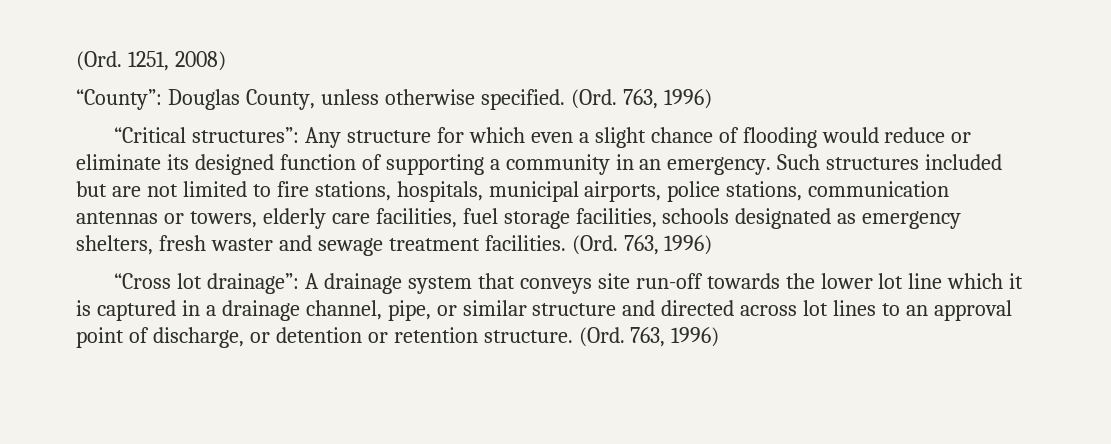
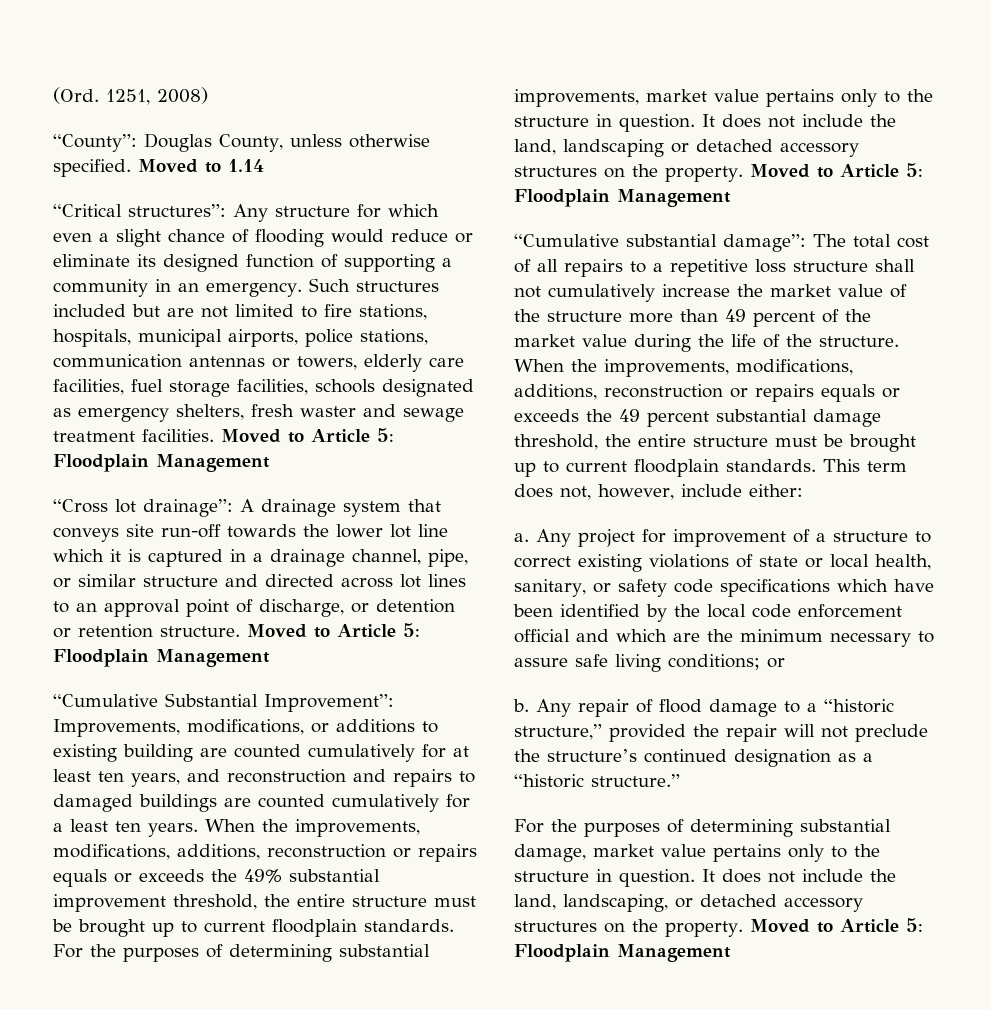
- “County”: Douglas County, unless otherwise specified. (Ord. 763, 1996)
+ “County”: Douglas County, unless otherwise specified. Moved to 1.14
- Such structures included but are not limited to fire stations, hospitals, municipal airports, police stations, communication antennas or towers, elderly care facilities, fuel storage facilities, schools designated as emergency shelters, fresh waster and sewage treatment facilities. (Ord. 763, 1996)
+ Such structures included but are not limited to fire stations, hospitals, municipal airports, police stations, communication antennas or towers, elderly care facilities, fuel storage facilities, schools designated as emergency shelters, fresh waster and sewage treatment facilities. Moved to Article 5: Floodplain Management
- “Cross lot drainage”: A drainage system that conveys site run-off towards the lower lot line which it is captured in a drainage channel, pipe, or similar structure and directed across lot lines to an approval point of discharge, or detention or retention structure. (Ord. 763, 1996)
+ “Cross lot drainage”: A drainage system that conveys site run-off towards the lower lot line which it is captured in a drainage channel, pipe, or similar structure and directed across lot lines to an approval point of discharge, or detention or retention structure. Moved to Article 5: Floodplain Management
+ “Cumulative Substantial Improvement”: Improvements, modifications, or additions to existing building are counted cumulatively for at least ten years, and reconstruction and repairs to damaged buildings are counted cumulatively for a least ten years. When the improvements, modifications, additions, reconstruction or repairs equals or exceeds the 49% substantial improvement threshold, the entire structure must be brought up to current floodplain standards. For the purposes of determining substantial improvements, market value pertains only to the structure in question. It does not include the land, landscaping or detached accessory structures on the property. Moved to Article 5: Floodplain Management
+ “Cumulative substantial damage”: The total cost of all repairs to a repetitive loss structure shall not cumulatively increase the market value of the structure more than 49 percent of the market value during the life of the structure. When the improvements, modifications, additions, reconstruction or repairs equals or exceeds the 49 percent substantial damage threshold, the entire structure must be brought up to current floodplain standards. This term does not, however, include either:
+ a. Any project for improvement of a structure to correct existing violations of state or local health, sanitary, or safety code specifications which have been identified by the local code enforcement official and which are the minimum necessary to assure safe living conditions; or
+ b. Any repair of flood damage to a “historic structure,” provided the repair will not preclude the structure’s continued designation as a “historic structure.”
+ For the purposes of determining substantial damage, market value pertains only to the structure in question. It does not include the land, landscaping, or detached accessory structures on the property. Moved to Article 5: Floodplain Management

